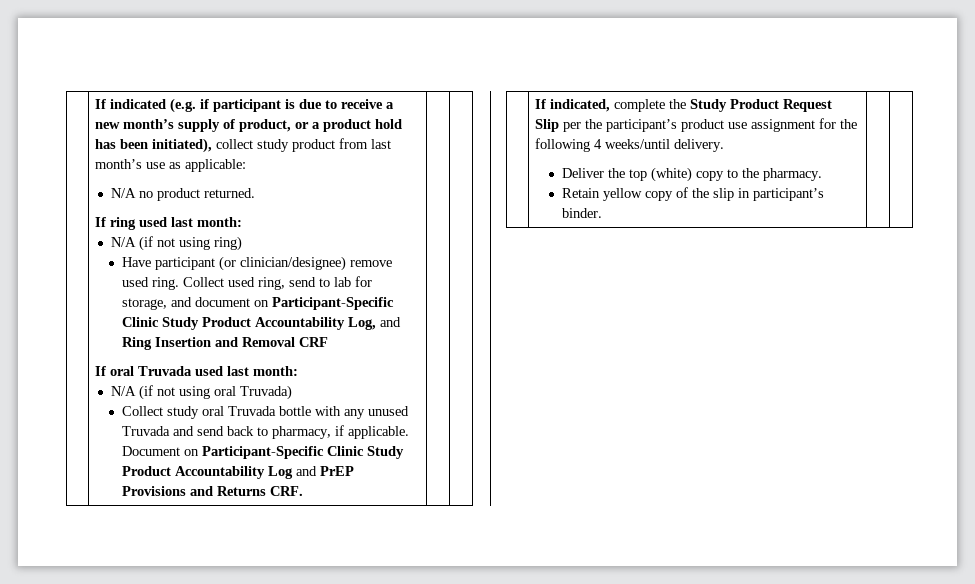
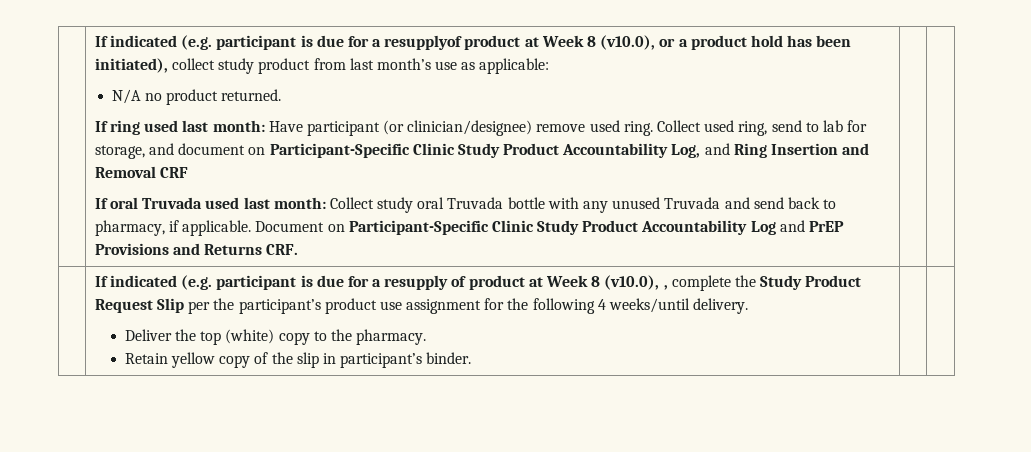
- If indicated (e.g. if participant is due to receive a new month’s supply of product, or a product hold has been initiated), collect study product from last month’s use as applicable:
+ If indicated (e.g. participant is due for a resupplyof product at Week 8 (v10.0), or a product hold has been initiated), collect study product from last month’s use as applicable:
- If ring used last month:
- N/A (if not using ring)
- Have participant (or clinician/designee) remove used ring.
+ If ring used last month: Have participant (or clinician/designee) remove used ring.
- If oral Truvada used last month:
- N/A (if not using oral Truvada)
- Collect study oral Truvada bottle with any unused Truvada and send back to pharmacy, if applicable.
+ If oral Truvada used last month: Collect study oral Truvada bottle with any unused Truvada and send back to pharmacy, if applicable.
- If indicated, complete the Study Product Request Slip per the participant’s product use assignment for the following 4 weeks/until delivery.
+ If indicated (e.g. participant is due for a resupply of product at Week 8 (v10.0), , complete the Study Product Request Slip per the participant’s product use assignment for the following 4 weeks/until delivery.

